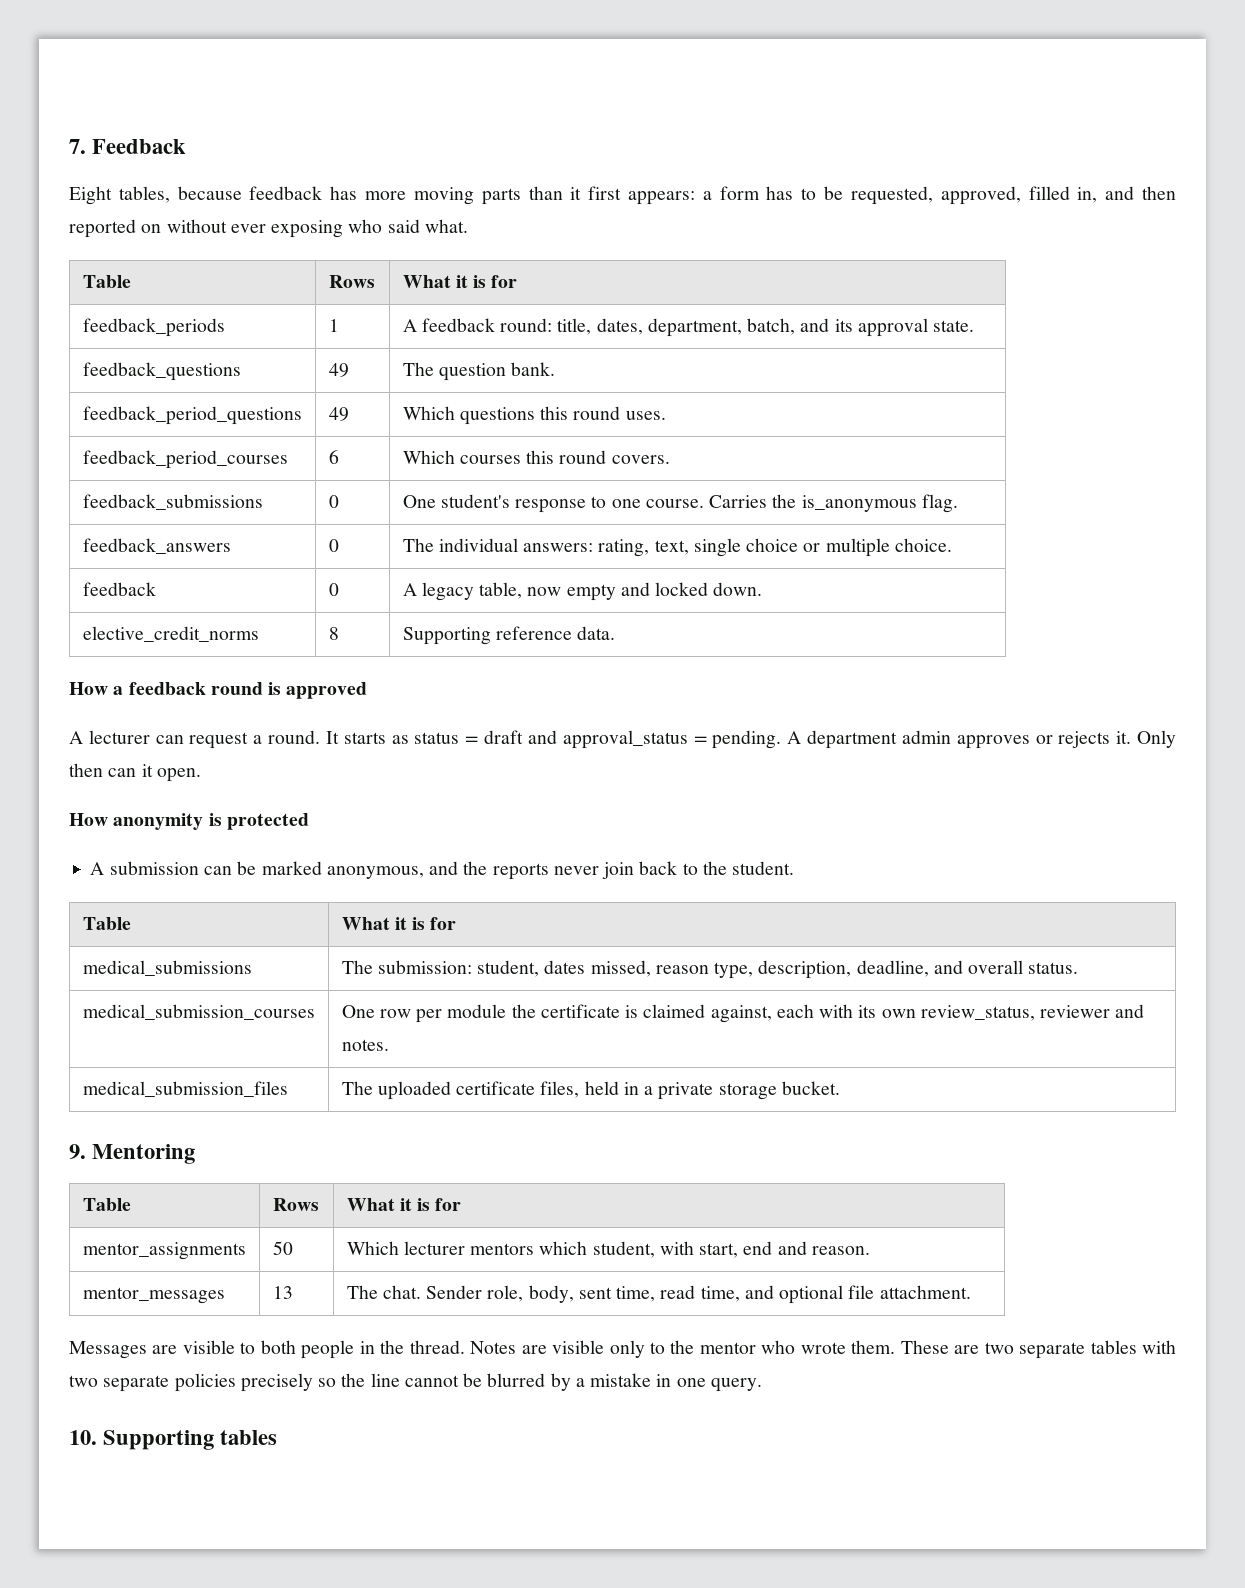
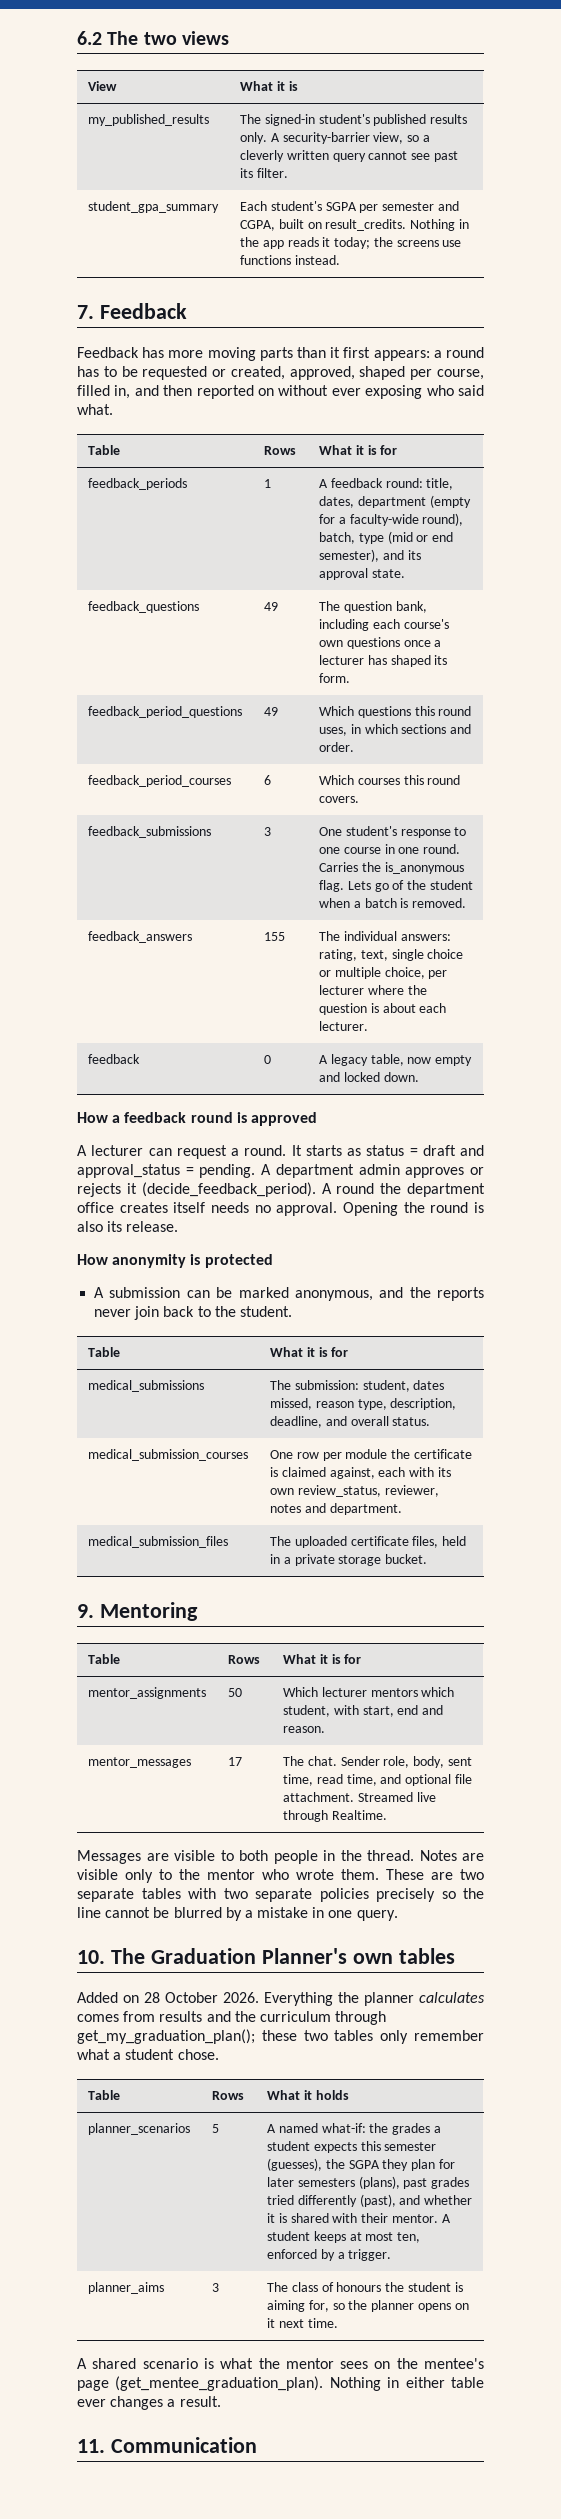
+ 6.2 The two views
+ View | What it is
+ my_published_results | The signed-in student's published results only. A security-barrier view, so a cleverly written query cannot see past its filter.
+ student_gpa_summary | Each student's SGPA per semester and CGPA, built on result_credits. Nothing in the app reads it today; the screens use functions instead.
  7. Feedback
- Eight tables, because feedback has more moving parts than it first appears: a form has to be requested, approved, filled in, and then reported on without ever exposing who said what.
+ Feedback has more moving parts than it first appears: a round has to be requested or created, approved, shaped per course, filled in, and then reported on without ever exposing who said what.
- feedback_periods | 1 | A feedback round: title, dates, department, batch, and its approval state.
+ feedback_periods | 1 | A feedback round: title, dates, department (empty for a faculty-wide round), batch, type (mid or end semester), and its approval state.
- feedback_questions | 49 | The question bank.
+ feedback_questions | 49 | The question bank, including each course's own questions once a lecturer has shaped its form.
- feedback_period_questions | 49 | Which questions this round uses.
+ feedback_period_questions | 49 | Which questions this round uses, in which sections and order.
- feedback_submissions | 0 | One student's response to one course. Carries the is_anonymous flag.
+ feedback_submissions | 3 | One student's response to one course in one round. Carries the is_anonymous flag. Lets go of the student when a batch is removed.
- feedback_answers | 0 | The individual answers: rating, text, single choice or multiple choice.
+ feedback_answers | 155 | The individual answers: rating, text, single choice or multiple choice, per lecturer where the question is about each lecturer.
- elective_credit_norms | 8 | Supporting reference data.
- A department admin approves or rejects it. Only then can it open.
+ A department admin approves or rejects it (decide_feedback_period). A round the department office creates itself needs no approval. Opening the round is also its release.
- medical_submission_courses | One row per module the certificate is claimed against, each with its own review_status, reviewer and notes.
+ medical_submission_courses | One row per module the certificate is claimed against, each with its own review_status, reviewer, notes and department.
- mentor_messages | 13 | The chat. Sender role, body, sent time, read time, and optional file attachment.
+ mentor_messages | 17 | The chat. Sender role, body, sent time, read time, and optional file attachment. Streamed live through Realtime.
- 10. Supporting tables
+ 10. The Graduation Planner's own tables
+ Added on 28 October 2026. Everything the planner calculates comes from results and the curriculum through get_my_graduation_plan(); these two tables only remember what a student chose.
+ Table | Rows | What it holds
+ planner_scenarios | 5 | A named what-if: the grades a student expects this semester (guesses), the SGPA they plan for later semesters (plans), past grades tried differently (past), and whether it is shared with their mentor. A student keeps at most ten, enforced by a trigger.
+ planner_aims | 3 | The class of honours the student is aiming for, so the planner opens on it next time.
+ A shared scenario is what the mentor sees on the mentee's page (get_mentee_graduation_plan). Nothing in either table ever changes a result.
+ 11. Communication

